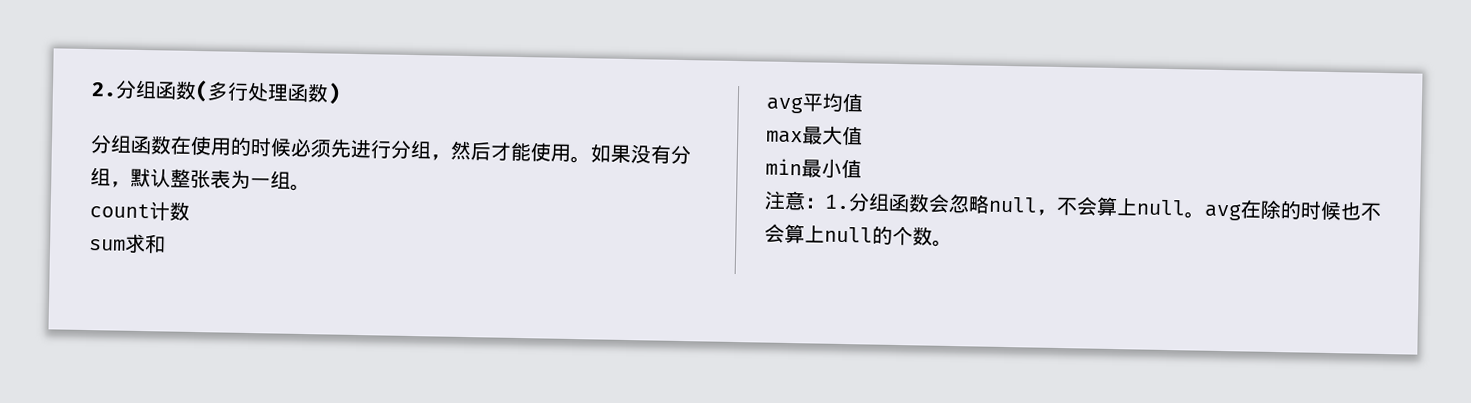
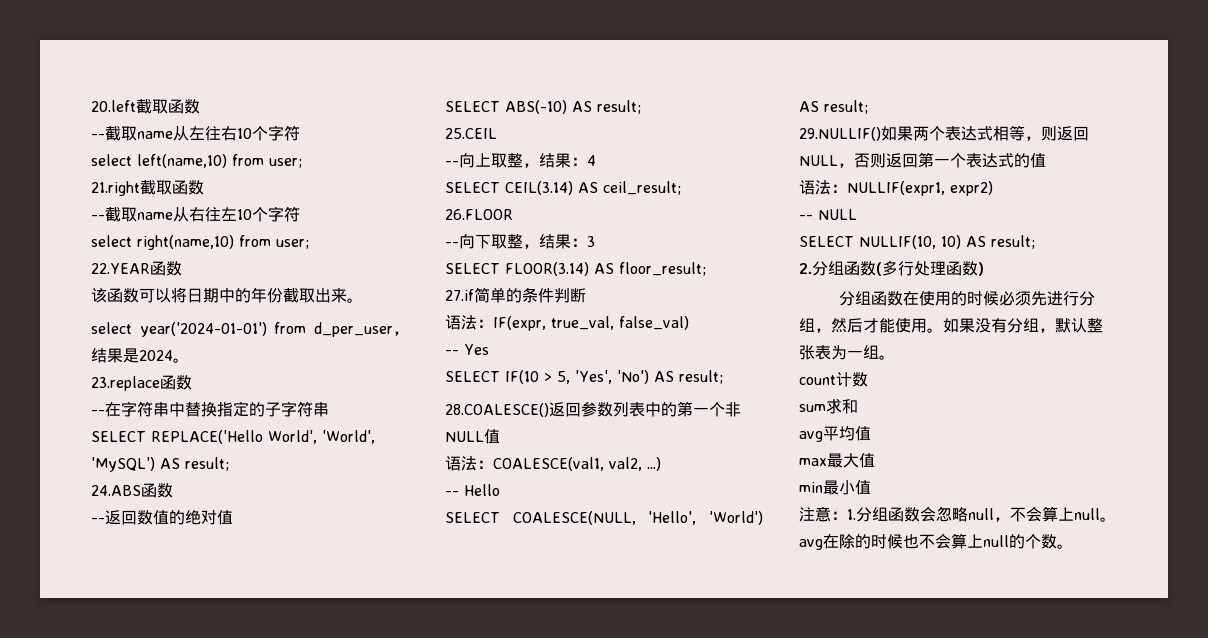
+ 20.left截取函数
+ --截取name从左往右10个字符
+ select left(name,10) from user;
+ 21.right截取函数
+ --截取name从右往左10个字符
+ select right(name,10) from user;
+ 22.YEAR函数
+ 该函数可以将日期中的年份截取出来。
+ select year('2024-01-01') from d_per_user，结果是2024。
+ 23.replace函数
+ --在字符串中替换指定的子字符串
+ SELECT REPLACE('Hello World', 'World', 'MySQL') AS result;
+ 24.ABS函数
+ --返回数值的绝对值
+ SELECT ABS(-10) AS result;
+ 25.CEIL
+ --向上取整，结果：4
+ SELECT CEIL(3.14) AS ceil_result;
+ 26.FLOOR
+ --向下取整，结果：3
+ SELECT FLOOR(3.14) AS floor_result;
+ 27.if简单的条件判断
+ 语法：IF(expr, true_val, false_val)
+ -- Yes
+ SELECT IF(10 > 5, 'Yes', 'No') AS result;
+ 28.COALESCE()返回参数列表中的第一个非NULL值
+ 语法：COALESCE(val1, val2, ...)
+ -- Hello
+ SELECT COALESCE(NULL, 'Hello', 'World') AS result;
+ 29.NULLIF()如果两个表达式相等，则返回NULL，否则返回第一个表达式的值
+ 语法：NULLIF(expr1, expr2)
+ -- NULL
+ SELECT NULLIF(10, 10) AS result;

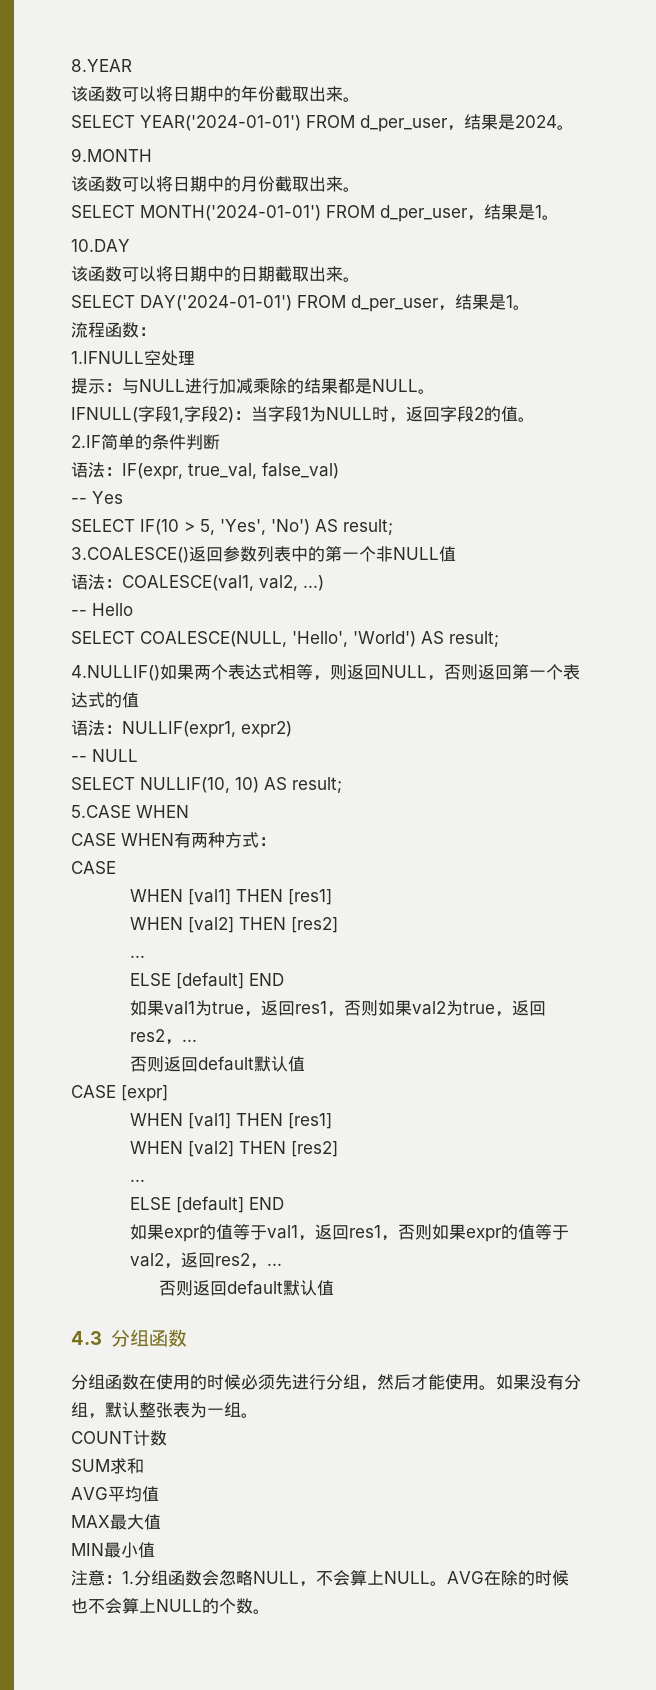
- 20.left截取函数
- --截取name从左往右10个字符
- select left(name,10) from user;
- 21.right截取函数
- --截取name从右往左10个字符
- select right(name,10) from user;
- 22.YEAR函数
+ 8.YEAR
- select year('2024-01-01') from d_per_user，结果是2024。
+ SELECT YEAR('2024-01-01') FROM d_per_user，结果是2024。
- 23.replace函数
- --在字符串中替换指定的子字符串
- SELECT REPLACE('Hello World', 'World', 'MySQL') AS result;
- 24.ABS函数
- --返回数值的绝对值
- SELECT ABS(-10) AS result;
- 25.CEIL
- --向上取整，结果：4
- SELECT CEIL(3.14) AS ceil_result;
- 26.FLOOR
- --向下取整，结果：3
- SELECT FLOOR(3.14) AS floor_result;
- 27.if简单的条件判断
+ 9.MONTH
+ 该函数可以将日期中的月份截取出来。
+ SELECT MONTH('2024-01-01') FROM d_per_user，结果是1。
+ 10.DAY
+ 该函数可以将日期中的日期截取出来。
+ SELECT DAY('2024-01-01') FROM d_per_user，结果是1。
+ 流程函数：
+ 1.IFNULL空处理
+ 提示：与NULL进行加减乘除的结果都是NULL。
+ IFNULL(字段1,字段2)：当字段1为NULL时，返回字段2的值。
+ 2.IF简单的条件判断
- 28.COALESCE()返回参数列表中的第一个非NULL值
+ 3.COALESCE()返回参数列表中的第一个非NULL值
- 29.NULLIF()如果两个表达式相等，则返回NULL，否则返回第一个表达式的值
+ 4.NULLIF()如果两个表达式相等，则返回NULL，否则返回第一个表达式的值
- 2.分组函数(多行处理函数)
+ 5.CASE WHEN
+ CASE WHEN有两种方式：
+ CASE
+ WHEN [val1] THEN [res1]
+ WHEN [val2] THEN [res2]
+ ...
+ ELSE [default] END
+ 如果val1为true，返回res1，否则如果val2为true，返回res2，...
+ 否则返回default默认值
+ CASE [expr]
+ WHEN [val1] THEN [res1]
+ WHEN [val2] THEN [res2]
+ ...
+ ELSE [default] END
+ 如果expr的值等于val1，返回res1，否则如果expr的值等于val2，返回res2，...
+ 否则返回default默认值
+ 4.3分组函数
- count计数
+ COUNT计数
- sum求和
+ SUM求和
- avg平均值
+ AVG平均值
- max最大值
+ MAX最大值
- min最小值
+ MIN最小值
- 注意：1.分组函数会忽略null，不会算上null。avg在除的时候也不会算上null的个数。
+ 注意：1.分组函数会忽略NULL，不会算上NULL。AVG在除的时候也不会算上NULL的个数。

